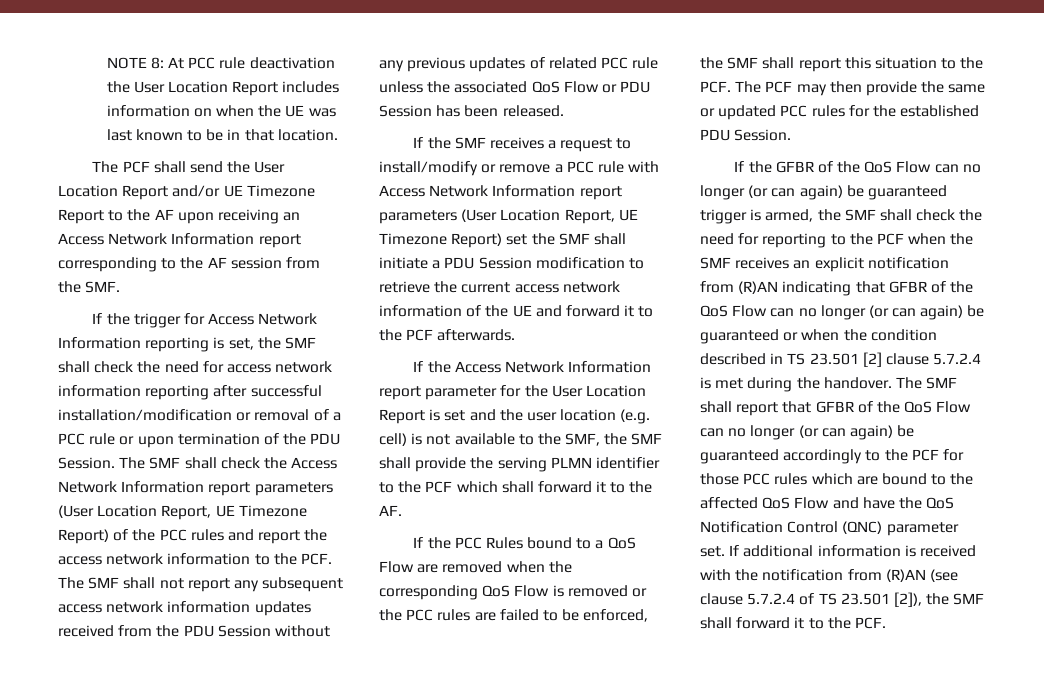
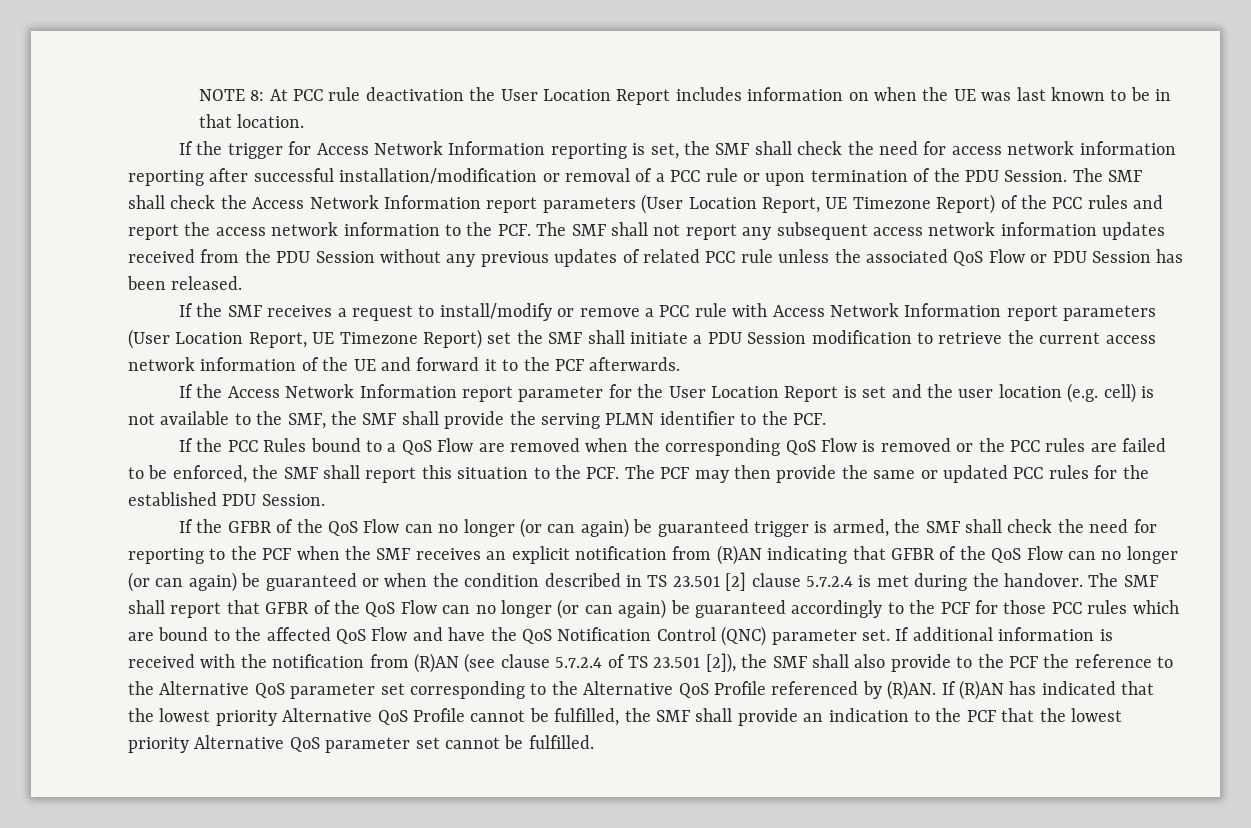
- The PCF shall send the User Location Report and/or UE Timezone Report to the AF upon receiving an Access Network Information report corresponding to the AF session from the SMF.
- If the Access Network Information report parameter for the User Location Report is set and the user location (e.g. cell) is not available to the SMF, the SMF shall provide the serving PLMN identifier to the PCF which shall forward it to the AF.
+ If the Access Network Information report parameter for the User Location Report is set and the user location (e.g. cell) is not available to the SMF, the SMF shall provide the serving PLMN identifier to the PCF.
- If additional information is received with the notification from (R)AN (see clause 5.7.2.4 of TS 23.501 [2]), the SMF shall forward it to the PCF.
+ If additional information is received with the notification from (R)AN (see clause 5.7.2.4 of TS 23.501 [2]), the SMF shall also provide to the PCF the reference to the Alternative QoS parameter set corresponding to the Alternative QoS Profile referenced by (R)AN. If (R)AN has indicated that the lowest priority Alternative QoS Profile cannot be fulfilled, the SMF shall provide an indication to the PCF that the lowest priority Alternative QoS parameter set cannot be fulfilled.

